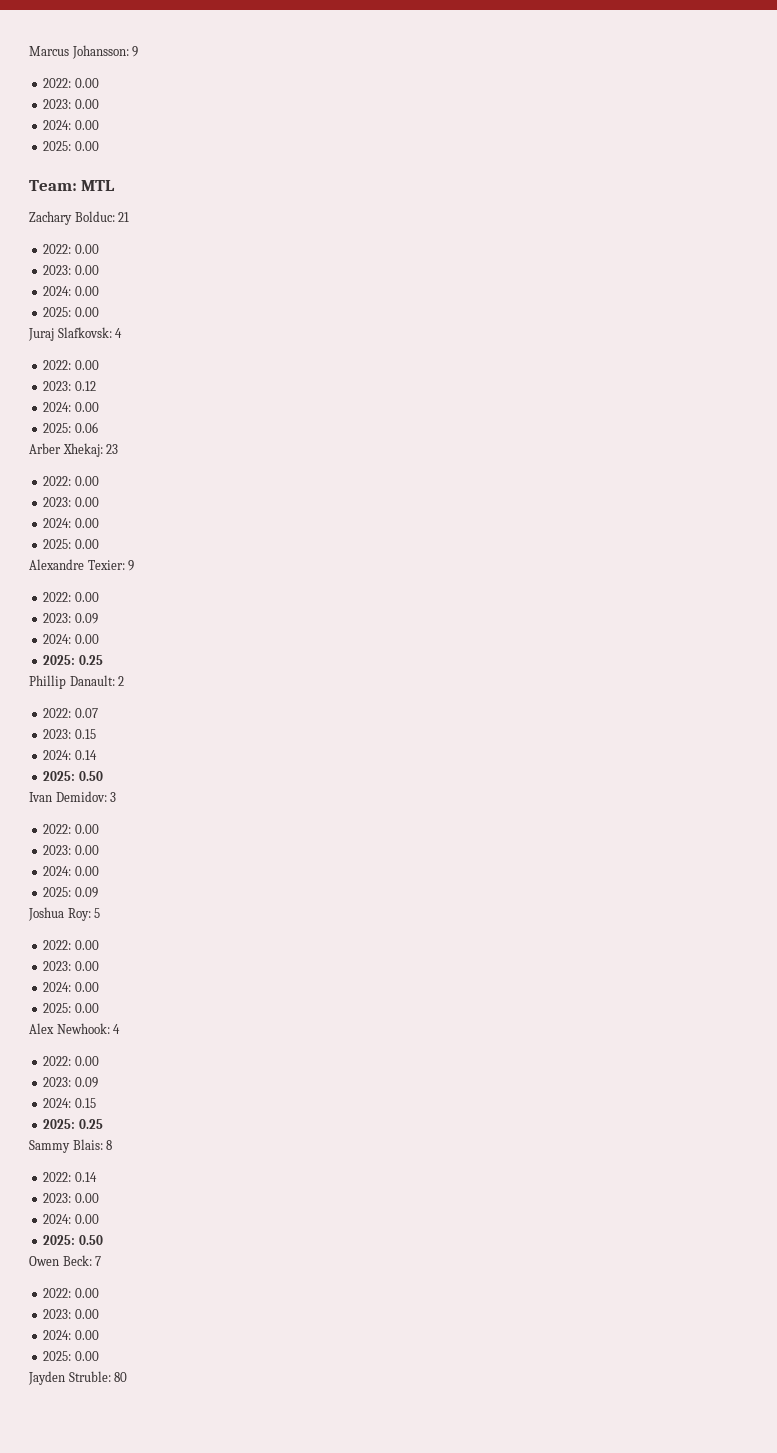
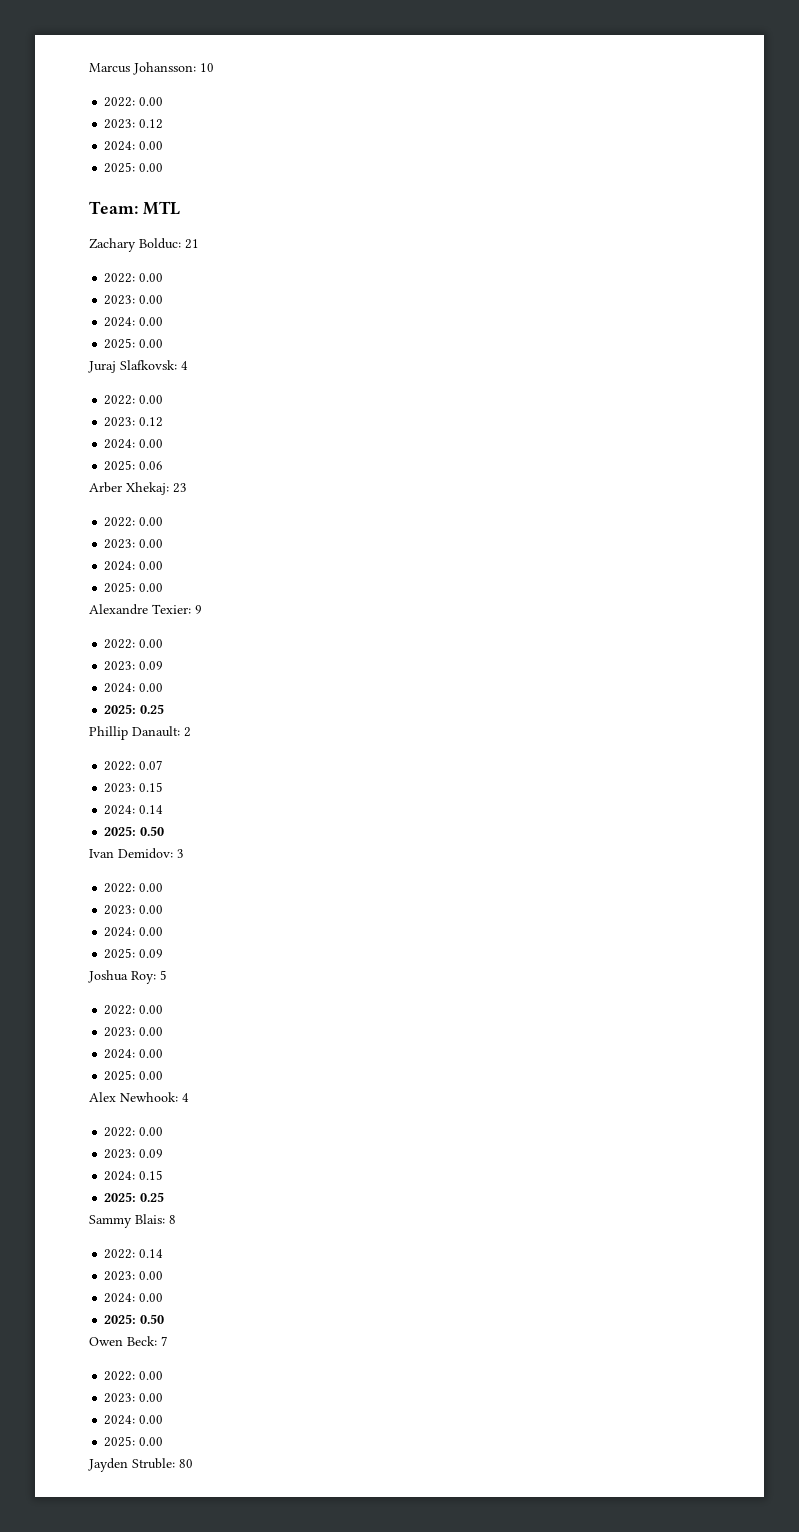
- Marcus Johansson: 9
+ Marcus Johansson: 10
  2022: 0.00
- 2023: 0.00
+ 2023: 0.12

